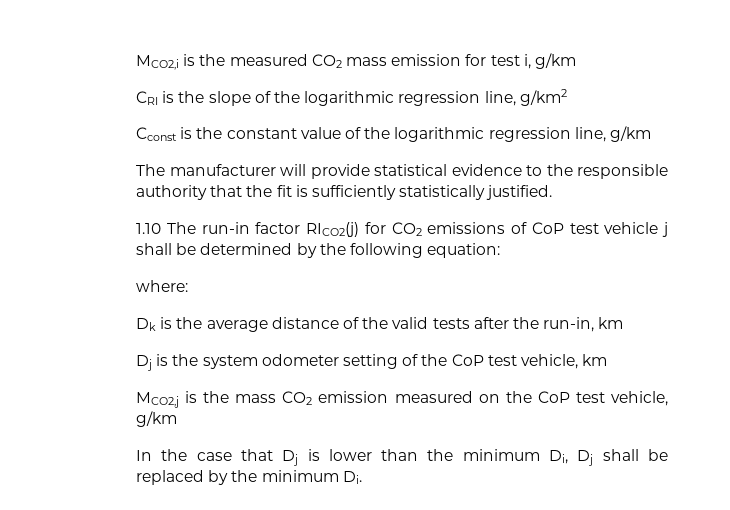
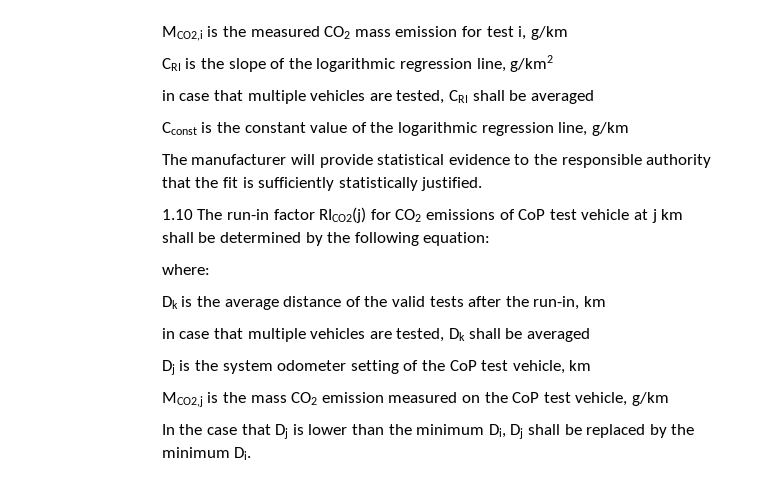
+ in case that multiple vehicles are tested, CRI shall be averaged
- 1.10 The run-in factor RICO2(j) for CO2 emissions of CoP test vehicle j shall be determined by the following equation:
+ 1.10 The run-in factor RICO2(j) for CO2 emissions of CoP test vehicle at j km shall be determined by the following equation:
+ in case that multiple vehicles are tested, Dk shall be averaged

